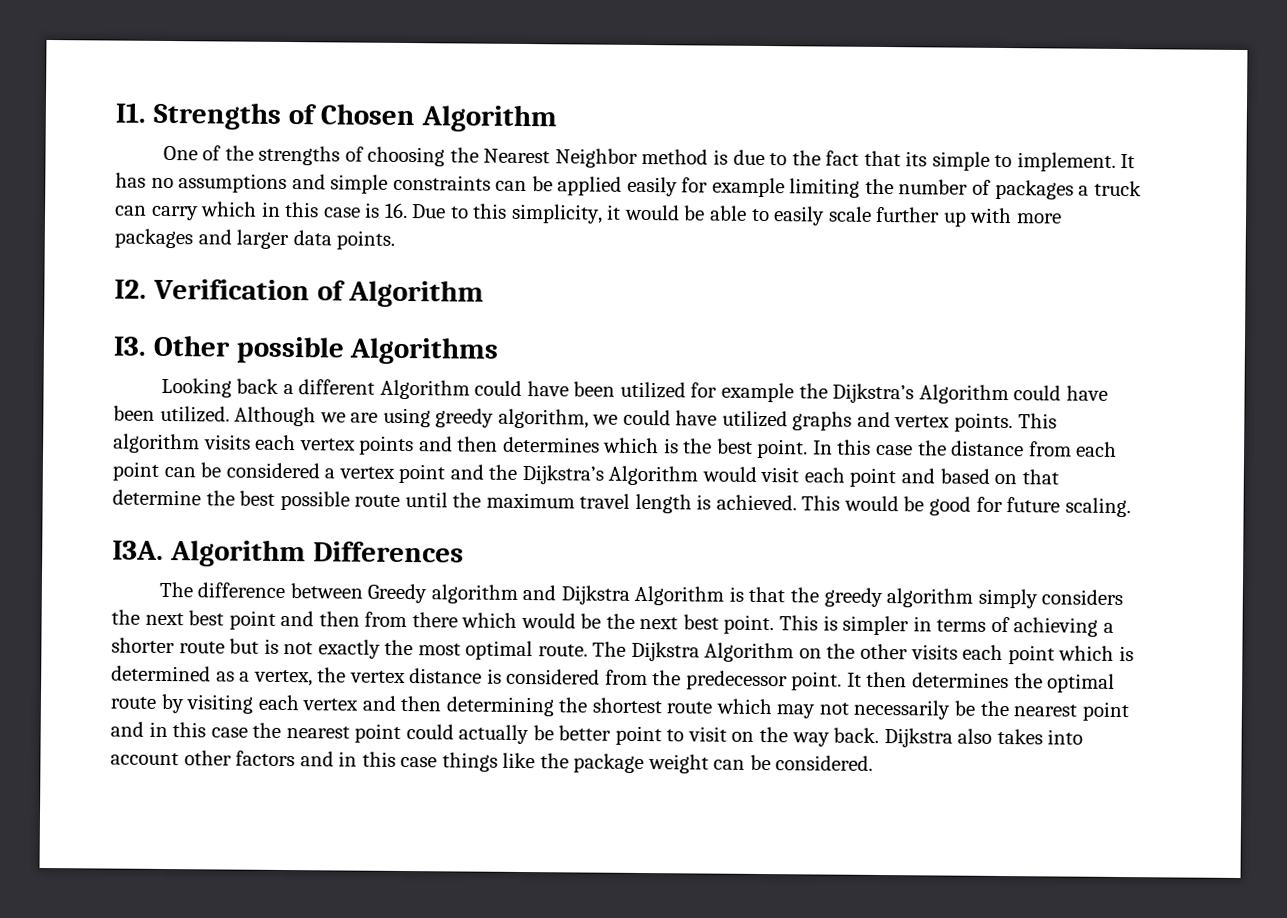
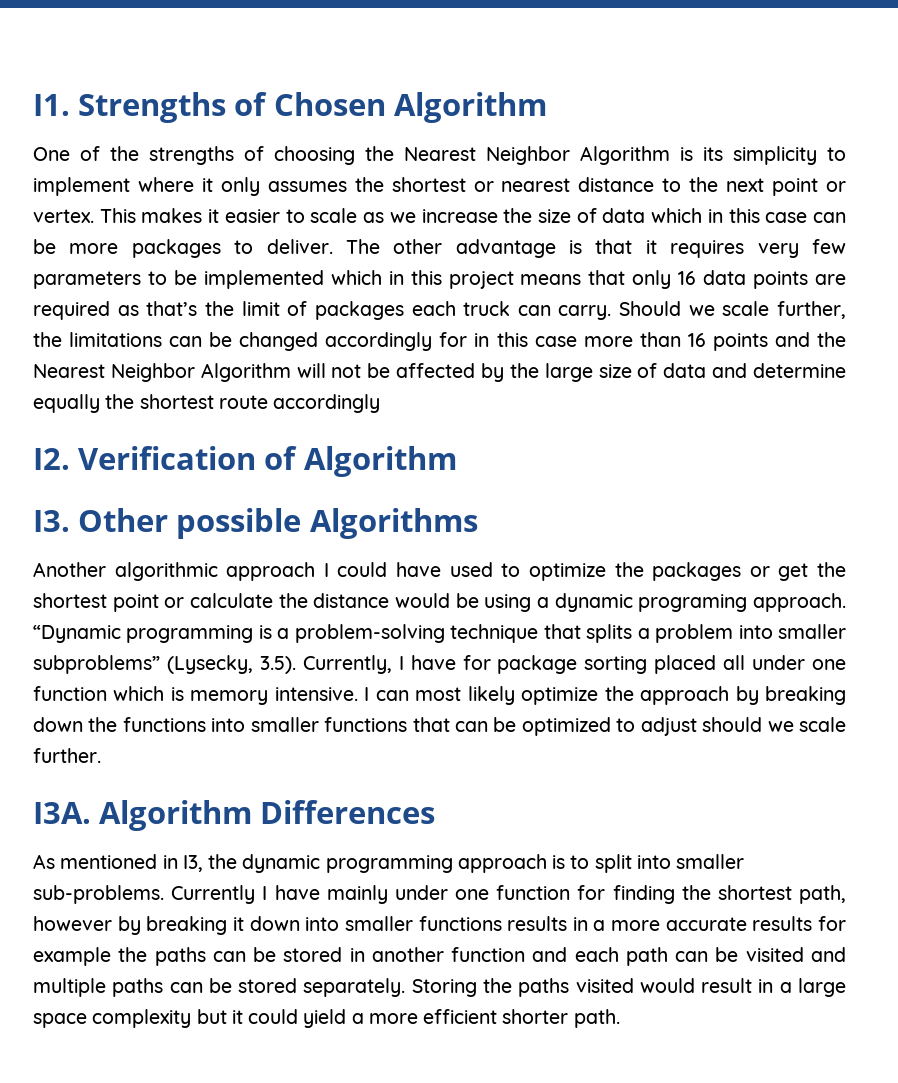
- One of the strengths of choosing the Nearest Neighbor method is due to the fact that its simple to implement. It has no assumptions and simple constraints can be applied easily for example limiting the number of packages a truck can carry which in this case is 16. Due to this simplicity, it would be able to easily scale further up with more packages and larger data points.
+ One of the strengths of choosing the Nearest Neighbor Algorithm is its simplicity to implement where it only assumes the shortest or nearest distance to the next point or vertex. This makes it easier to scale as we increase the size of data which in this case can be more packages to deliver. The other advantage is that it requires very few parameters to be implemented which in this project means that only 16 data points are required as that’s the limit of packages each truck can carry. Should we scale further, the limitations can be changed accordingly for in this case more than 16 points and the Nearest Neighbor Algorithm will not be affected by the large size of data and determine equally the shortest route accordingly
- Looking back a different Algorithm could have been utilized for example the Dijkstra’s Algorithm could have been utilized. Although we are using greedy algorithm, we could have utilized graphs and vertex points. This algorithm visits each vertex points and then determines which is the best point. In this case the distance from each point can be considered a vertex point and the Dijkstra’s Algorithm would visit each point and based on that determine the best possible route until the maximum travel length is achieved. This would be good for future scaling.
+ Another algorithmic approach I could have used to optimize the packages or get the shortest point or calculate the distance would be using a dynamic programing approach. “Dynamic programming is a problem-solving technique that splits a problem into smaller subproblems” (Lysecky, 3.5). Currently, I have for package sorting placed all under one function which is memory intensive. I can most likely optimize the approach by breaking down the functions into smaller functions that can be optimized to adjust should we scale further.
  I3A. Algorithm Differences
- The difference between Greedy algorithm and Dijkstra Algorithm is that the greedy algorithm simply considers the next best point and then from there which would be the next best point. This is simpler in terms of achieving a shorter route but is not exactly the most optimal route. The Dijkstra Algorithm on the other visits each point which is determined as a vertex, the vertex distance is considered from the predecessor point. It then determines the optimal route by visiting each vertex and then determining the shortest route which may not necessarily be the nearest point and in this case the nearest point could actually be better point to visit on the way back. Dijkstra also takes into account other factors and in this case things like the package weight can be considered.
+ As mentioned in I3, the dynamic programming approach is to split into smaller sub-problems. Currently I have mainly under one function for finding the shortest path, however by breaking it down into smaller functions results in a more accurate results for example the paths can be stored in another function and each path can be visited and multiple paths can be stored separately. Storing the paths visited would result in a large space complexity but it could yield a more efficient shorter path.

